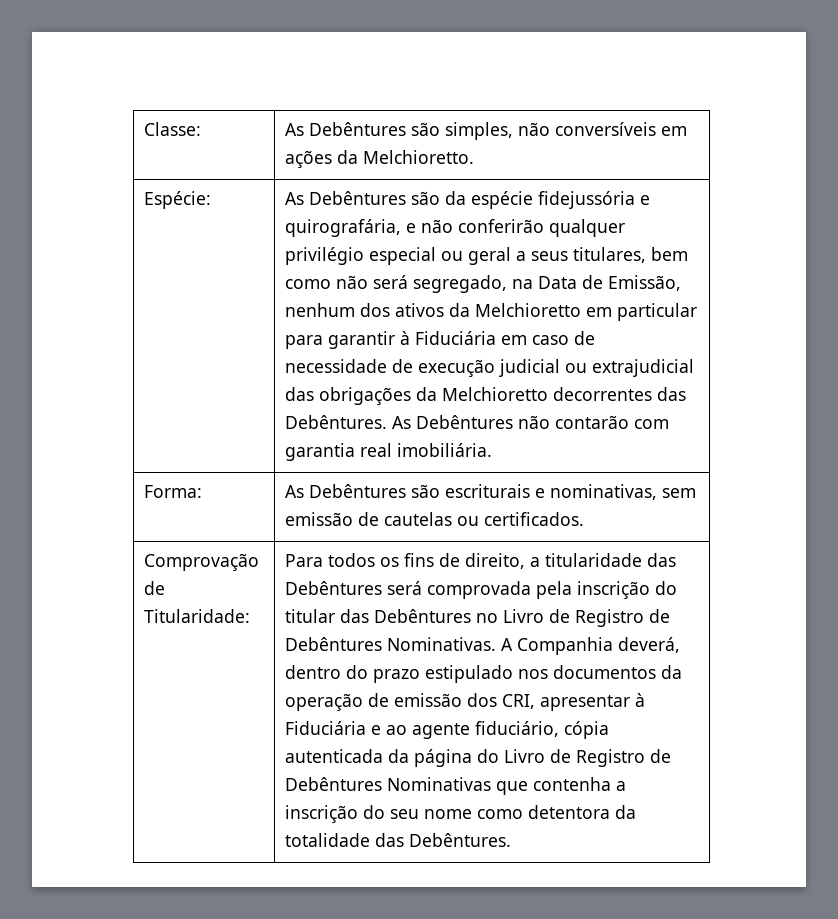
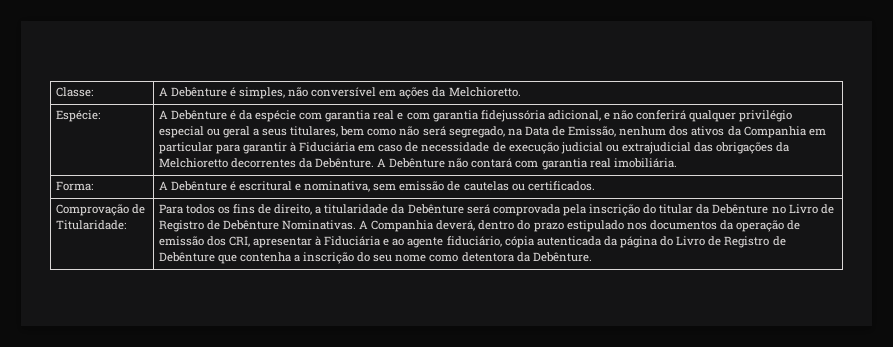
- Classe: | As Debêntures são simples, não conversíveis em ações da Melchioretto.
+ Classe: | A Debênture é simples, não conversível em ações da Melchioretto.
- As Debêntures são da espécie fidejussória e quirografária, e não conferirão qualquer privilégio especial ou geral a seus titulares, bem como não será segregado, na Data de Emissão, nenhum dos ativos da Melchioretto em particular para garantir à Fiduciária em caso de necessidade de execução judicial ou extrajudicial das obrigações da Melchioretto decorrentes das Debêntures. As Debêntures não contarão com garantia real imobiliária.
+ A Debênture é da espécie com garantia real e com garantia fidejussória adicional, e não conferirá qualquer privilégio especial ou geral a seus titulares, bem como não será segregado, na Data de Emissão, nenhum dos ativos da Companhia em particular para garantir à Fiduciária em caso de necessidade de execução judicial ou extrajudicial das obrigações da Melchioretto decorrentes da Debênture. A Debênture não contará com garantia real imobiliária.
- Forma: | As Debêntures são escriturais e nominativas, sem emissão de cautelas ou certificados.
+ Forma: | A Debênture é escritural e nominativa, sem emissão de cautelas ou certificados.
- Para todos os fins de direito, a titularidade das Debêntures será comprovada pela inscrição do titular das Debêntures no Livro de Registro de Debêntures Nominativas.
+ Para todos os fins de direito, a titularidade da Debênture será comprovada pela inscrição do titular da Debênture no Livro de Registro de Debênture Nominativas.
- A Companhia deverá, dentro do prazo estipulado nos documentos da operação de emissão dos CRI, apresentar à Fiduciária e ao agente fiduciário, cópia autenticada da página do Livro de Registro de Debêntures Nominativas que contenha a inscrição do seu nome como detentora da totalidade das Debêntures.
+ A Companhia deverá, dentro do prazo estipulado nos documentos da operação de emissão dos CRI, apresentar à Fiduciária e ao agente fiduciário, cópia autenticada da página do Livro de Registro de Debênture que contenha a inscrição do seu nome como detentora da Debênture.

